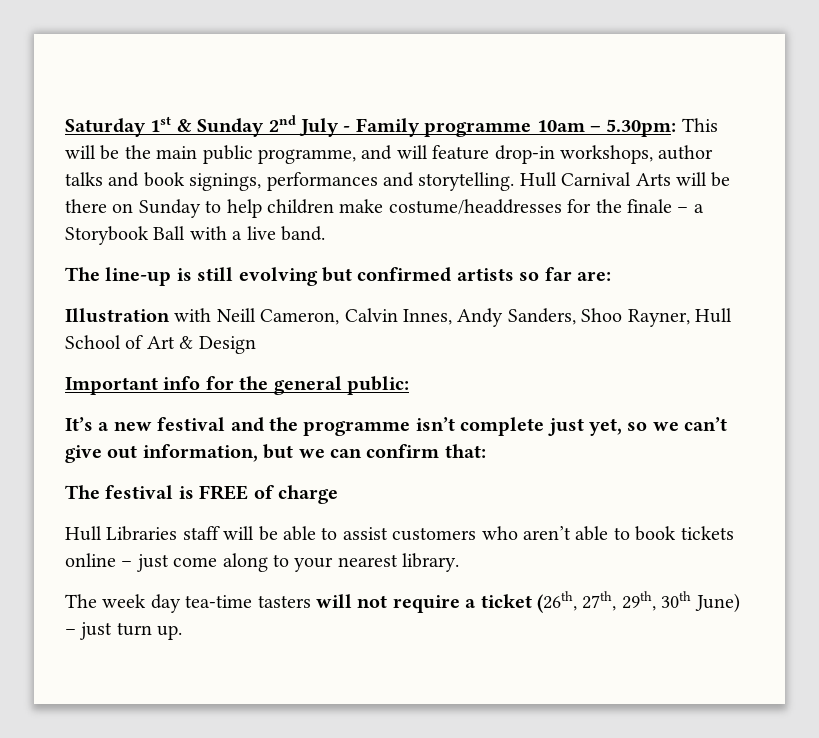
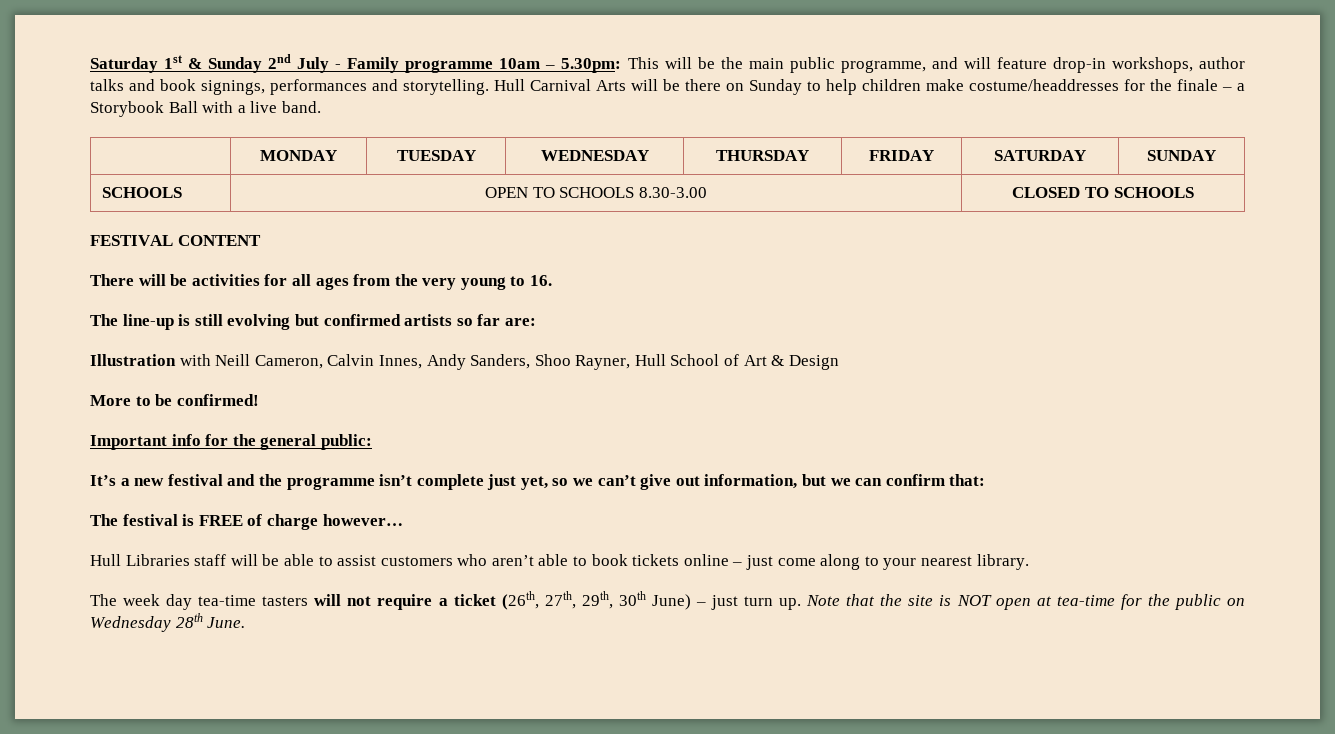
+ | MONDAY | TUESDAY | WEDNESDAY | THURSDAY | FRIDAY | SATURDAY | SUNDAY
+ SCHOOLS | OPEN TO SCHOOLS 8.30-3.00 | CLOSED TO SCHOOLS
+ FESTIVAL CONTENT
+ There will be activities for all ages from the very young to 16.
+ More to be confirmed!
- The festival is FREE of charge
+ The festival is FREE of charge however…
+ Note that the site is NOT open at tea-time for the public on Wednesday 28th June.

